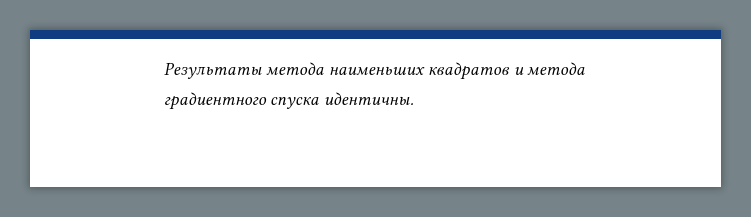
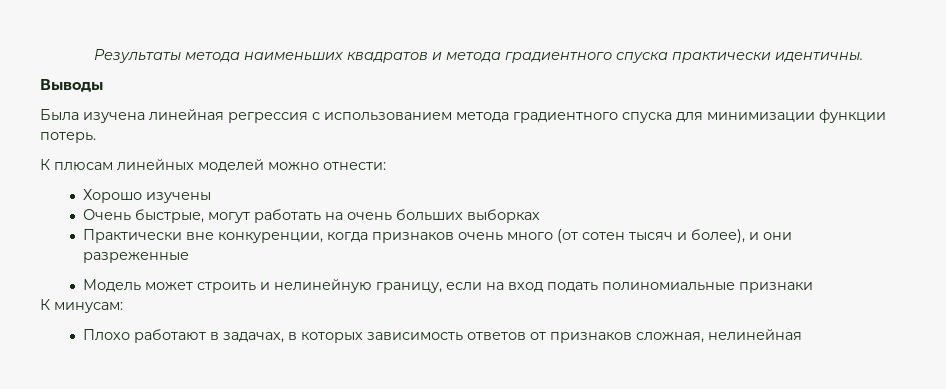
- Результаты метода наименьших квадратов и метода градиентного спуска идентичны.
+ Результаты метода наименьших квадратов и метода градиентного спуска практически идентичны.
+ Выводы
+ Была изучена линейная регрессия с использованием метода градиентного спуска для минимизации функции потерь.
+ К плюсам линейных моделей можно отнести:
+ Хорошо изучены
+ Очень быстрые, могут работать на очень больших выборках
+ Практически вне конкуренции, когда признаков очень много (от сотен тысяч и более), и они разреженные
+ Модель может строить и нелинейную границу, если на вход подать полиномиальные признаки
+ К минусам:
+ Плохо работают в задачах, в которых зависимость ответов от признаков сложная, нелинейная

